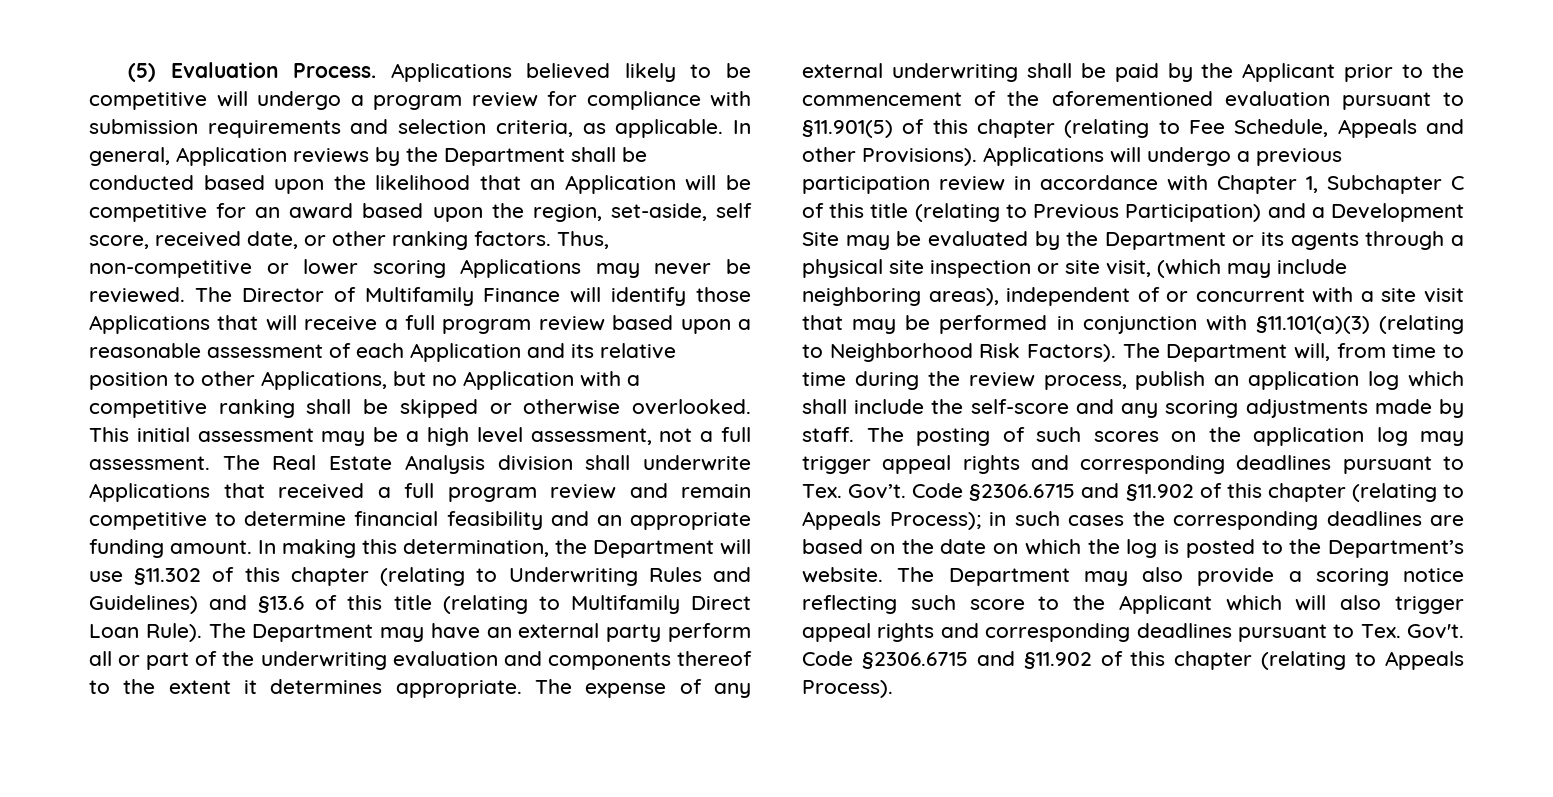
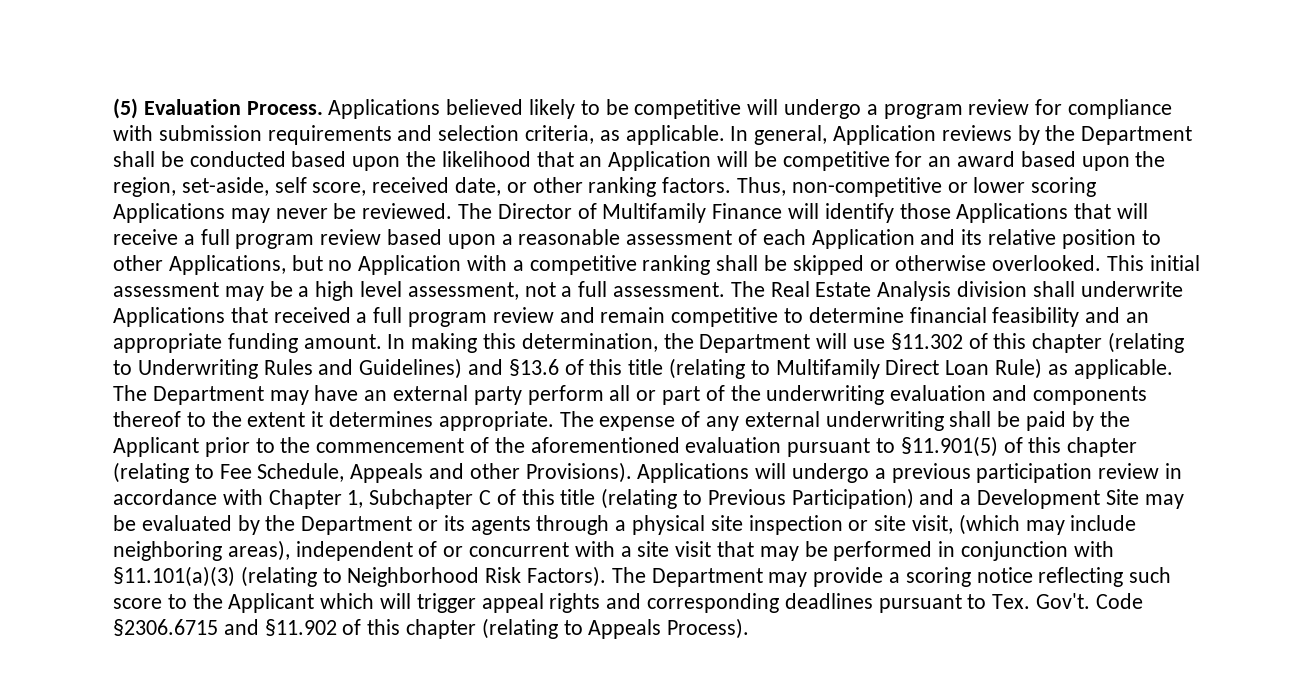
- In making this determination, the Department will use §11.302 of this chapter (relating to Underwriting Rules and Guidelines) and §13.6 of this title (relating to Multifamily Direct Loan Rule).
+ In making this determination, the Department will use §11.302 of this chapter (relating to Underwriting Rules and Guidelines) and §13.6 of this title (relating to Multifamily Direct Loan Rule) as applicable.
- The Department will, from time to time during the review process, publish an application log which shall include the self-score and any scoring adjustments made by staff. The posting of such scores on the application log may trigger appeal rights and corresponding deadlines pursuant to Tex. Gov’t. Code §2306.6715 and §11.902 of this chapter (relating to Appeals Process); in such cases the corresponding deadlines are based on the date on which the log is posted to the Department’s website. The Department may also provide a scoring notice reflecting such score to the Applicant which will also trigger appeal rights and corresponding deadlines pursuant to Tex. Gov't.
+ The Department may provide a scoring notice reflecting such score to the Applicant which will trigger appeal rights and corresponding deadlines pursuant to Tex. Gov't.

